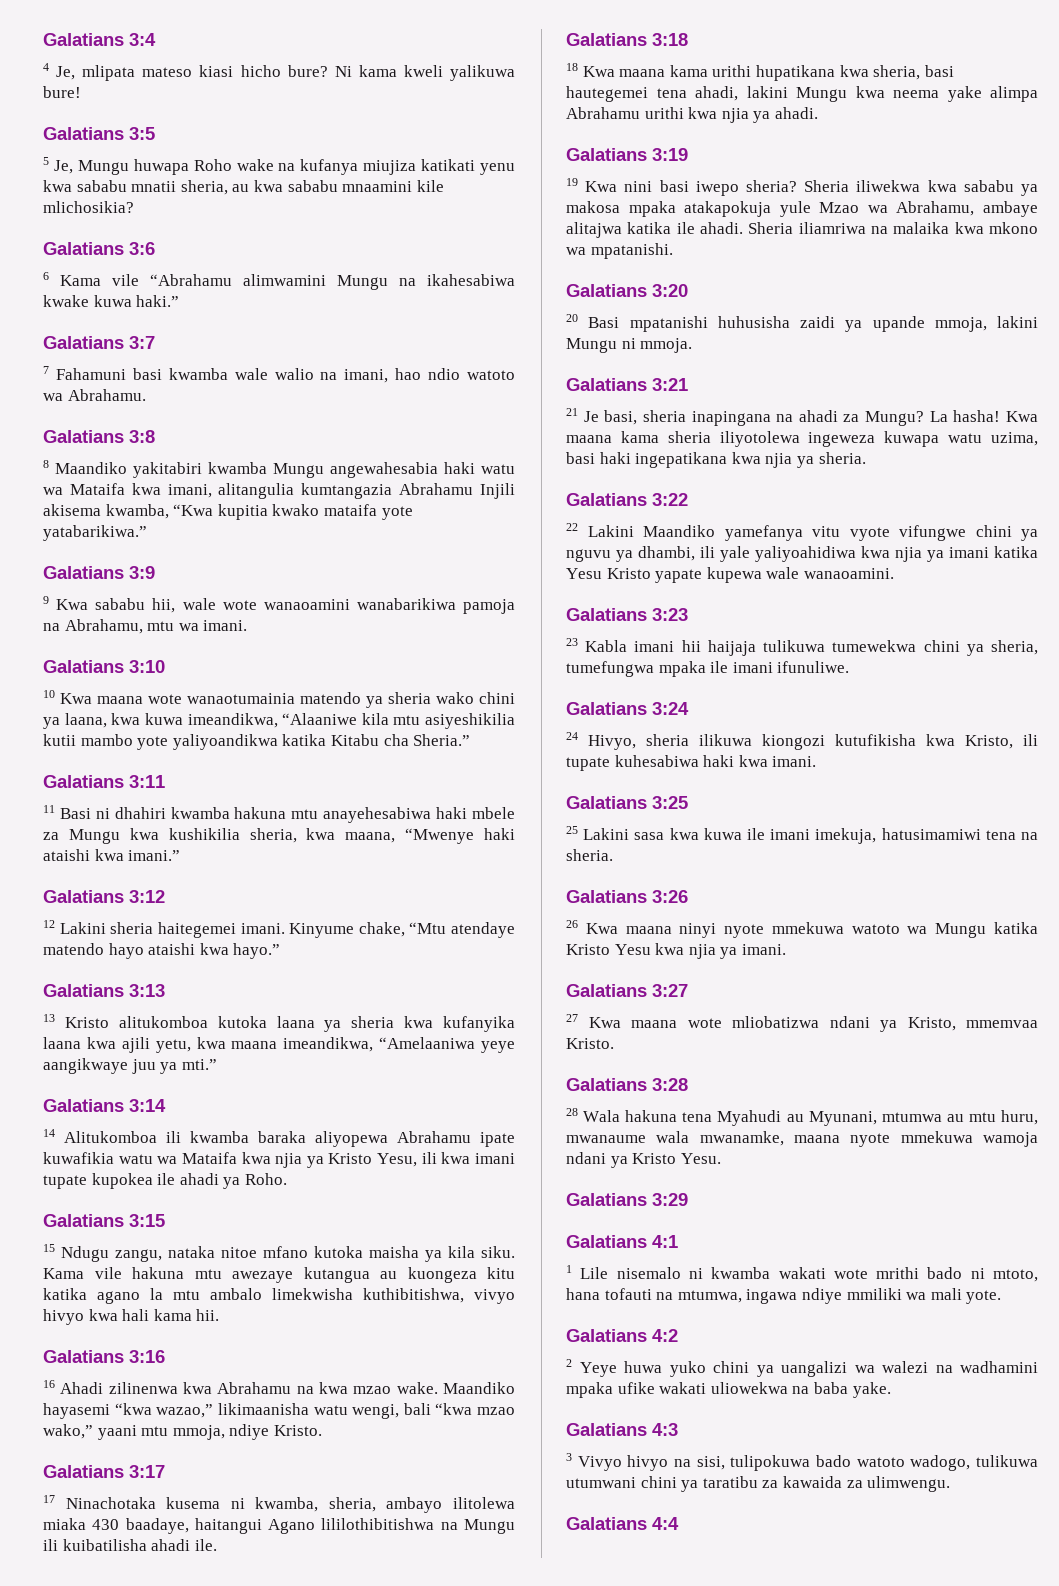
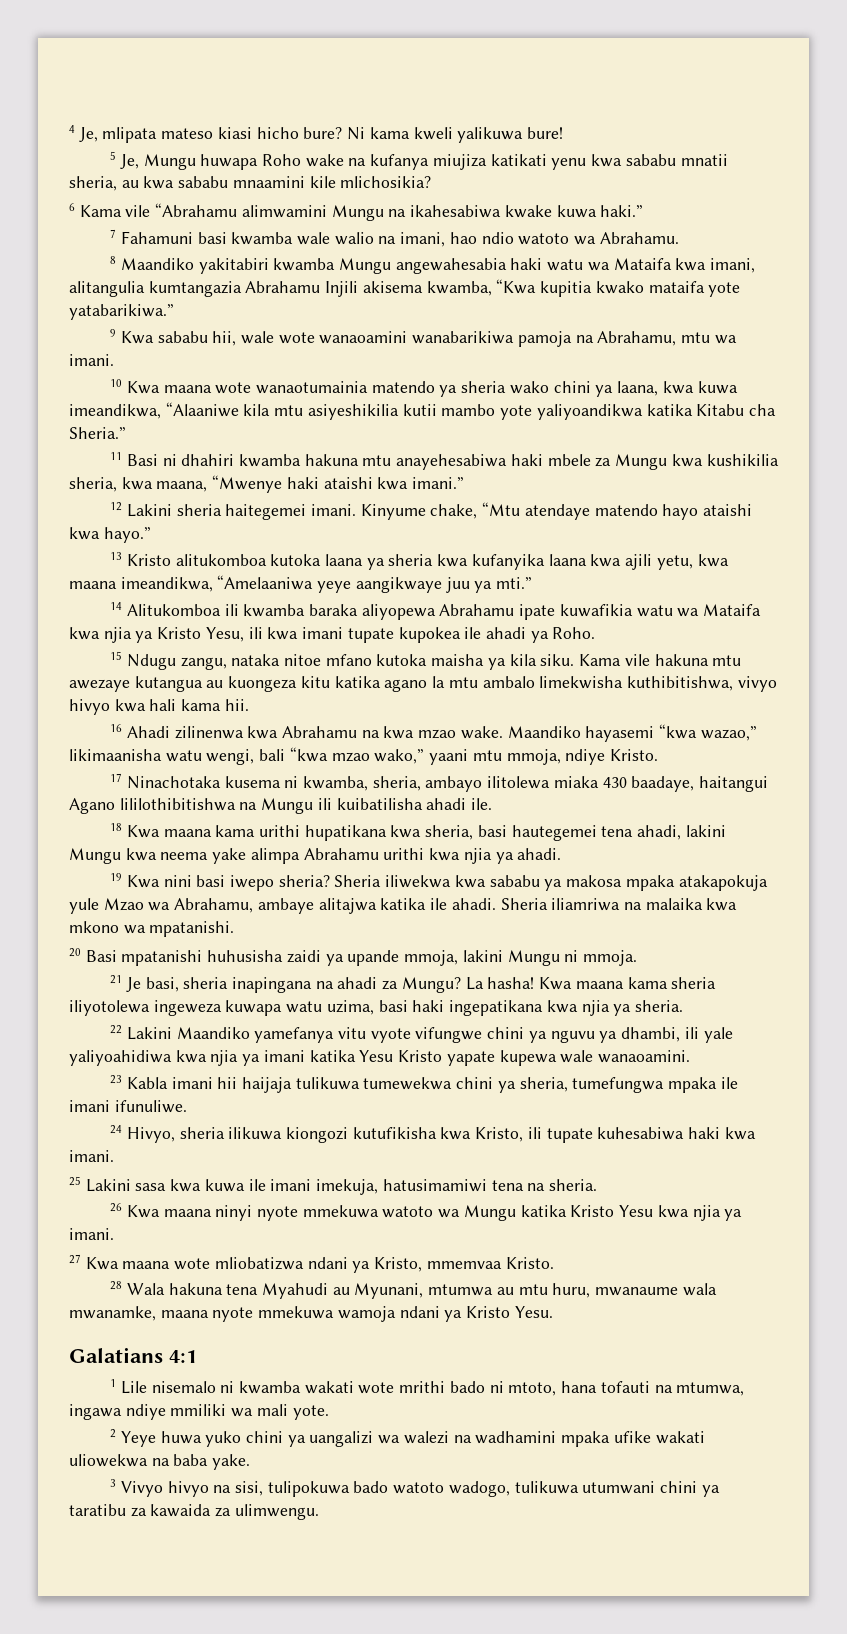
- Galatians 3:4
- Galatians 3:5
- Galatians 3:6
- Galatians 3:7
- Galatians 3:8
- Galatians 3:9
- Galatians 3:10
- Galatians 3:11
- Galatians 3:12
- Galatians 3:13
- Galatians 3:14
- Galatians 3:15
- Galatians 3:16
- Galatians 3:17
- Galatians 3:18
- Galatians 3:19
- Galatians 3:20
- Galatians 3:21
- Galatians 3:22
- Galatians 3:23
- Galatians 3:24
- Galatians 3:25
- Galatians 3:26
- Galatians 3:27
- Galatians 3:28
- Galatians 3:29
- Galatians 4:2
- Galatians 4:3
- Galatians 4:4

